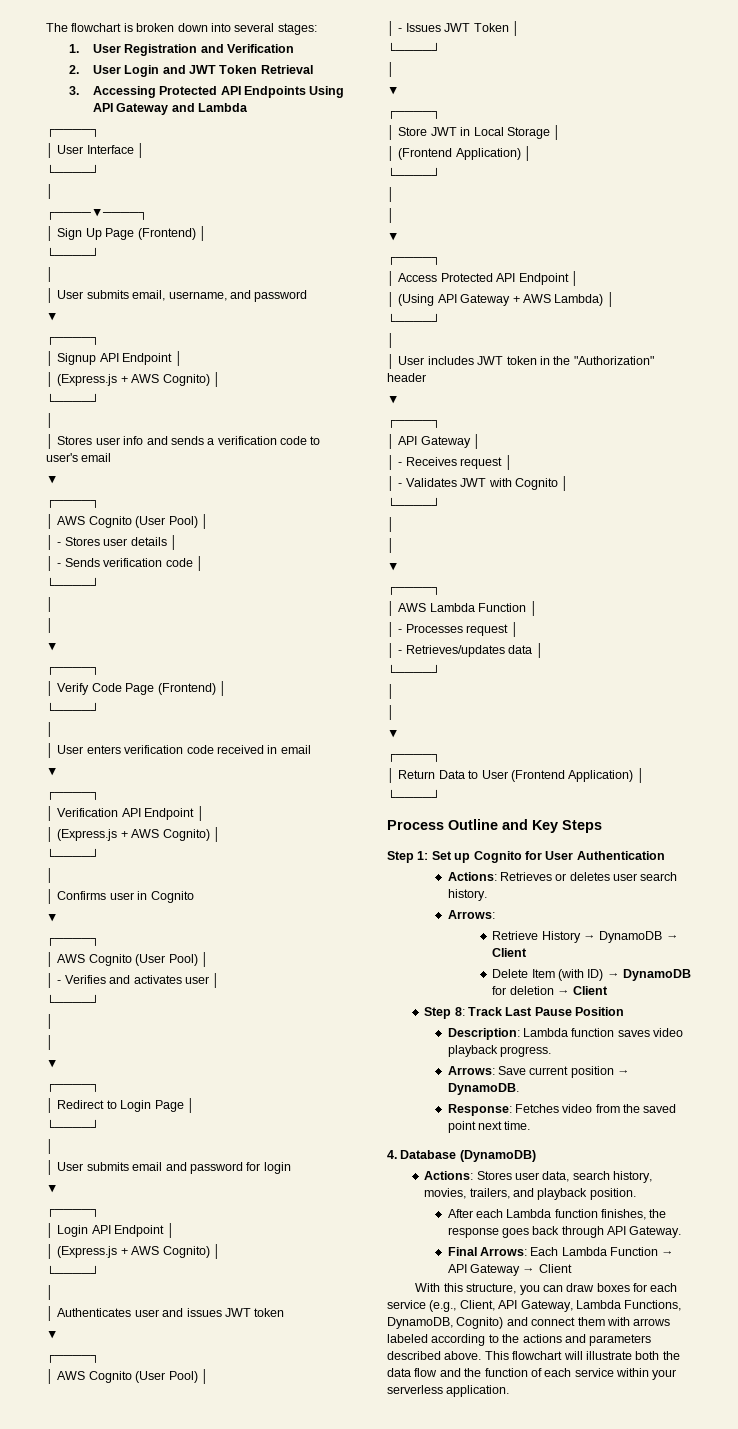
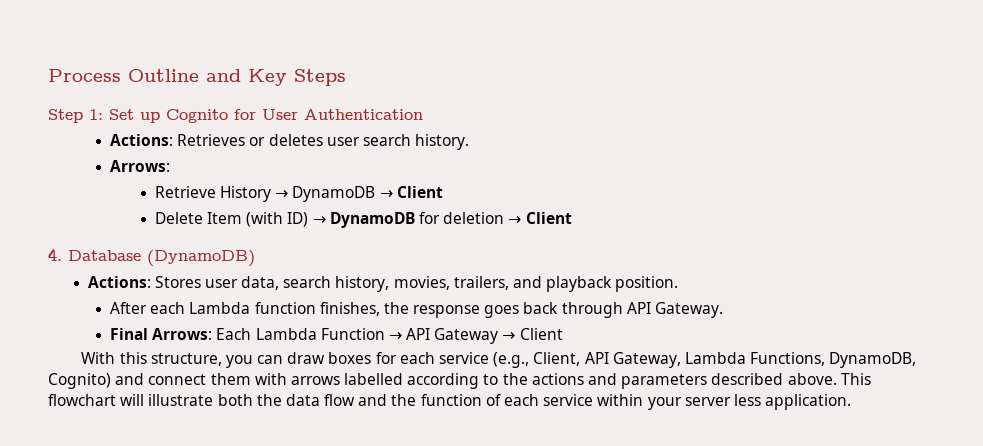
- The flowchart is broken down into several stages:
- 1. User Registration and Verification
- 2. User Login and JWT Token Retrieval
- 3. Accessing Protected API Endpoints Using API Gateway and Lambda
- ┌────┐
- │ User Interface │
- └────┘
- │
- ┌────▼────┐
- │ Sign Up Page (Frontend) │
- └────┘
- │
- │ User submits email, username, and password
- ▼
- ┌────┐
- │ Signup API Endpoint │
- │ (Express.js + AWS Cognito) │
- └────┘
- │
- │ Stores user info and sends a verification code to user's email
- ▼
- ┌────┐
- │ AWS Cognito (User Pool) │
- │ - Stores user details │
- │ - Sends verification code │
- └────┘
- │
- │
- ▼
- ┌────┐
- │ Verify Code Page (Frontend) │
- └────┘
- │
- │ User enters verification code received in email
- ▼
- ┌────┐
- │ Verification API Endpoint │
- │ (Express.js + AWS Cognito) │
- └────┘
- │
- │ Confirms user in Cognito
- ▼
- ┌────┐
- │ AWS Cognito (User Pool) │
- │ - Verifies and activates user │
- └────┘
- │
- │
- ▼
- ┌────┐
- │ Redirect to Login Page │
- └────┘
- │
- │ User submits email and password for login
- ▼
- ┌────┐
- │ Login API Endpoint │
- │ (Express.js + AWS Cognito) │
- └────┘
- │
- │ Authenticates user and issues JWT token
- ▼
- ┌────┐
- │ AWS Cognito (User Pool) │
- │ - Issues JWT Token │
- └────┘
- │
- ▼
- ┌────┐
- │ Store JWT in Local Storage │
- │ (Frontend Application) │
- └────┘
- │
- │
- ▼
- ┌────┐
- │ Access Protected API Endpoint │
- │ (Using API Gateway + AWS Lambda) │
- └────┘
- │
- │ User includes JWT token in the "Authorization" header
- ▼
- ┌────┐
- │ API Gateway │
- │ - Receives request │
- │ - Validates JWT with Cognito │
- └────┘
- │
- │
- ▼
- ┌────┐
- │ AWS Lambda Function │
- │ - Processes request │
- │ - Retrieves/updates data │
- └────┘
- │
- │
- ▼
- ┌────┐
- │ Return Data to User (Frontend Application) │
- └────┘
- Step 8: Track Last Pause Position
- Description: Lambda function saves video playback progress.
- Arrows: Save current position → DynamoDB.
- Response: Fetches video from the saved point next time.
- With this structure, you can draw boxes for each service (e.g., Client, API Gateway, Lambda Functions, DynamoDB, Cognito) and connect them with arrows labeled according to the actions and parameters described above.
+ With this structure, you can draw boxes for each service (e.g., Client, API Gateway, Lambda Functions, DynamoDB, Cognito) and connect them with arrows labelled according to the actions and parameters described above.
- This flowchart will illustrate both the data flow and the function of each service within your serverless application.
+ This flowchart will illustrate both the data flow and the function of each service within your server less application.

